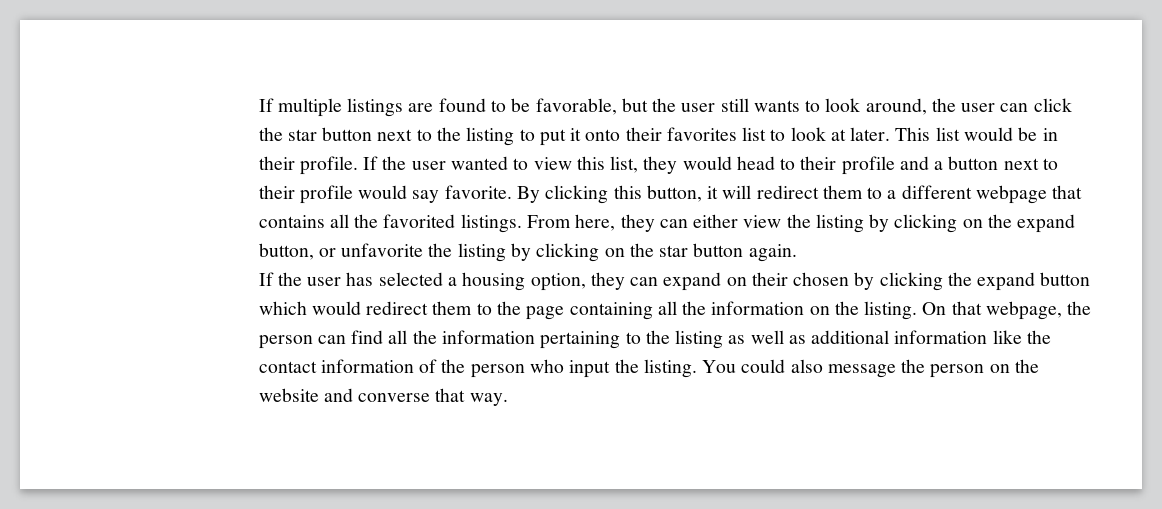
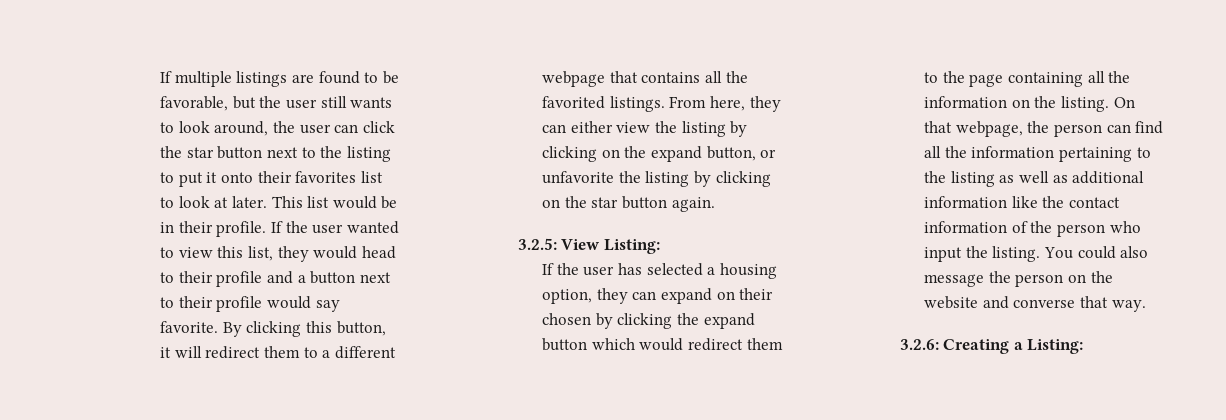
+ 3.2.5: View Listing:
+ 3.2.6: Creating a Listing:

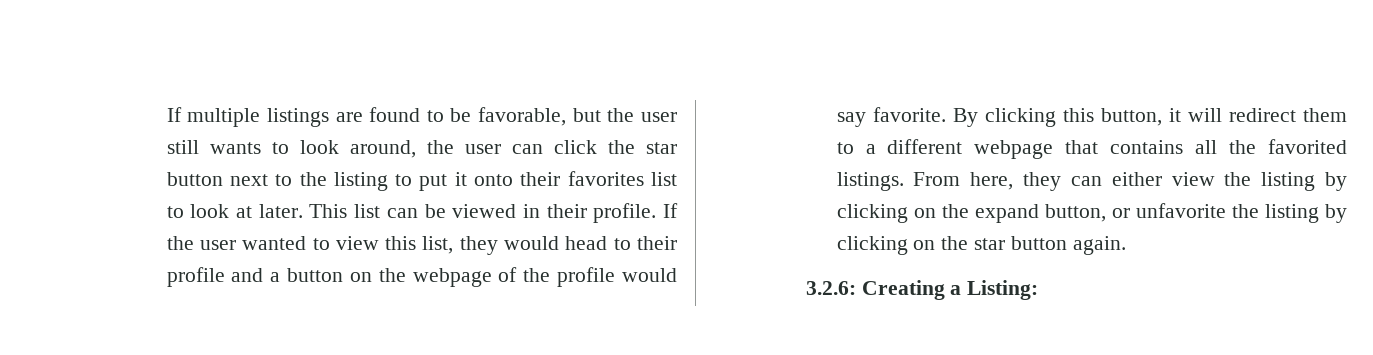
- This list would be in their profile.
+ This list can be viewed in their profile.
- If the user wanted to view this list, they would head to their profile and a button next to their profile would say favorite.
+ If the user wanted to view this list, they would head to their profile and a button on the webpage of the profile would say favorite.
- 3.2.5: View Listing:
- If the user has selected a housing option, they can expand on their chosen by clicking the expand button which would redirect them to the page containing all the information on the listing. On that webpage, the person can find all the information pertaining to the listing as well as additional information like the contact information of the person who input the listing. You could also message the person on the website and converse that way.

